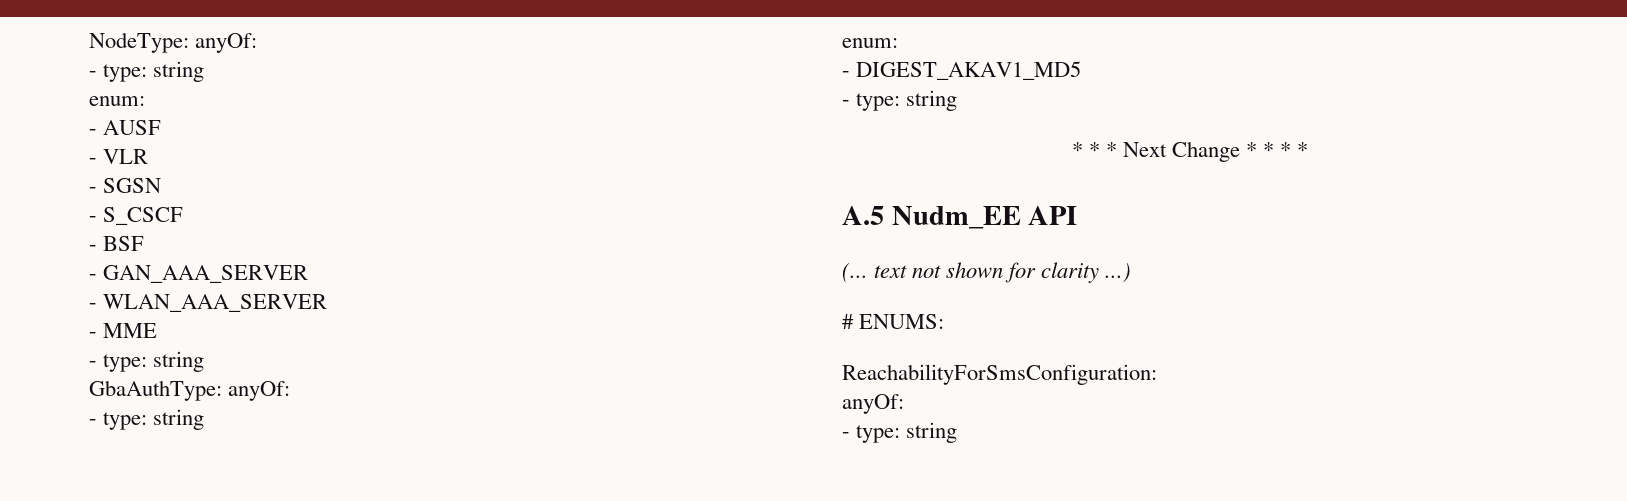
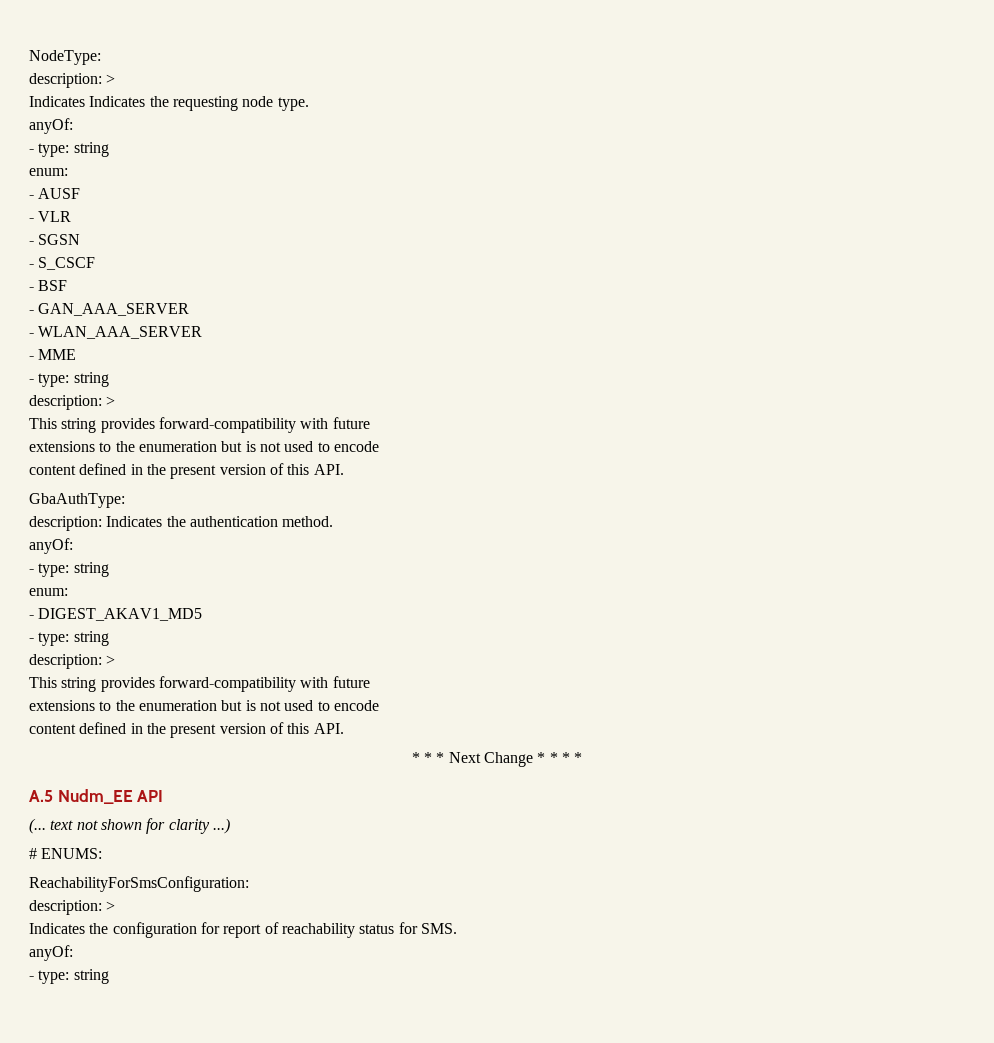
- NodeType: anyOf:
+ NodeType:
+ description: >
+ Indicates Indicates the requesting node type.
+ anyOf:
  - MME
  - type: string
- GbaAuthType: anyOf:
+ description: >
+ This string provides forward-compatibility with future
+ extensions to the enumeration but is not used to encode
+ content defined in the present version of this API.
+ GbaAuthType:
+ description: Indicates the authentication method.
+ anyOf:
  - DIGEST_AKAV1_MD5
  - type: string
+ description: >
+ This string provides forward-compatibility with future
+ extensions to the enumeration but is not used to encode
+ content defined in the present version of this API.
  ReachabilityForSmsConfiguration:
+ description: >
+ Indicates the configuration for report of reachability status for SMS.

